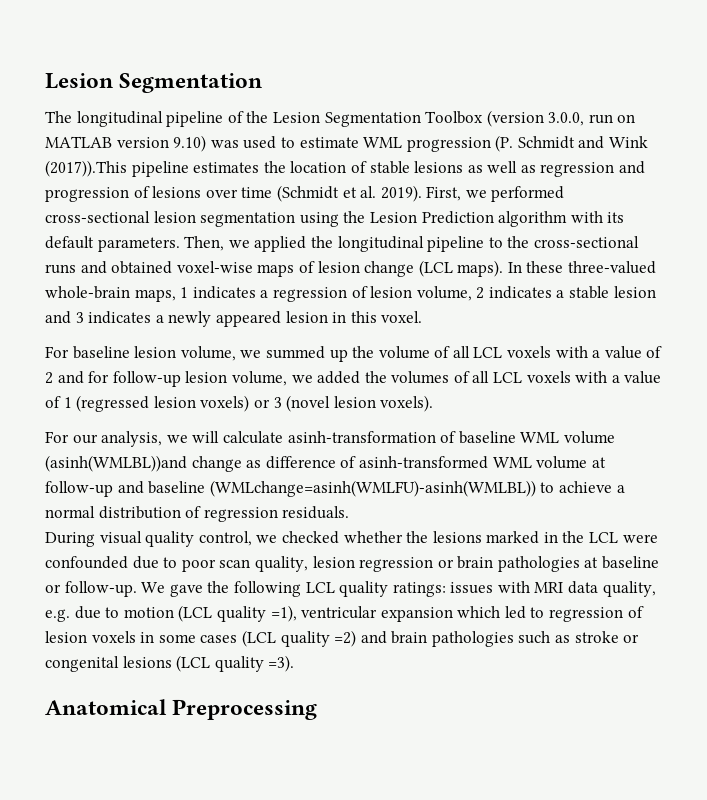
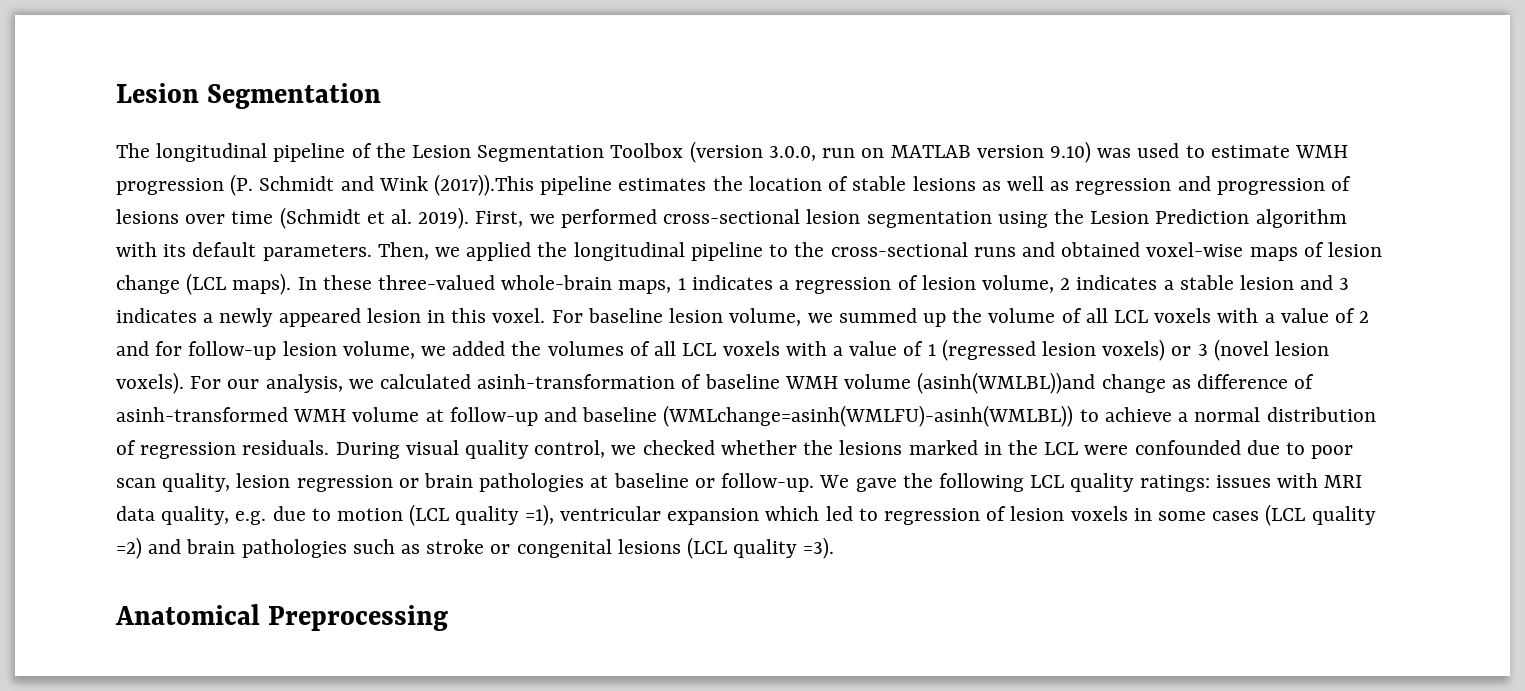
- The longitudinal pipeline of the Lesion Segmentation Toolbox (version 3.0.0, run on MATLAB version 9.10) was used to estimate WML progression (P. Schmidt and Wink (2017)).This pipeline estimates the location of stable lesions as well as regression and progression of lesions over time (Schmidt et al. 2019).
+ The longitudinal pipeline of the Lesion Segmentation Toolbox (version 3.0.0, run on MATLAB version 9.10) was used to estimate WMH progression (P. Schmidt and Wink (2017)).This pipeline estimates the location of stable lesions as well as regression and progression of lesions over time (Schmidt et al. 2019).
- In these three-valued whole-brain maps, 1 indicates a regression of lesion volume, 2 indicates a stable lesion and 3 indicates a newly appeared lesion in this voxel.
- For baseline lesion volume, we summed up the volume of all LCL voxels with a value of 2 and for follow-up lesion volume, we added the volumes of all LCL voxels with a value of 1 (regressed lesion voxels) or 3 (novel lesion voxels).
- For our analysis, we will calculate asinh-transformation of baseline WML volume (asinh(WMLBL))and change as difference of asinh-transformed WML volume at follow-up and baseline (WMLchange=asinh(WMLFU)-asinh(WMLBL)) to achieve a normal distribution of regression residuals.
- During visual quality control, we checked whether the lesions marked in the LCL were confounded due to poor scan quality, lesion regression or brain pathologies at baseline or follow-up.
+ In these three-valued whole-brain maps, 1 indicates a regression of lesion volume, 2 indicates a stable lesion and 3 indicates a newly appeared lesion in this voxel. For baseline lesion volume, we summed up the volume of all LCL voxels with a value of 2 and for follow-up lesion volume, we added the volumes of all LCL voxels with a value of 1 (regressed lesion voxels) or 3 (novel lesion voxels). For our analysis, we calculated asinh-transformation of baseline WMH volume (asinh(WMLBL))and change as difference of asinh-transformed WMH volume at follow-up and baseline (WMLchange=asinh(WMLFU)-asinh(WMLBL)) to achieve a normal distribution of regression residuals. During visual quality control, we checked whether the lesions marked in the LCL were confounded due to poor scan quality, lesion regression or brain pathologies at baseline or follow-up.

